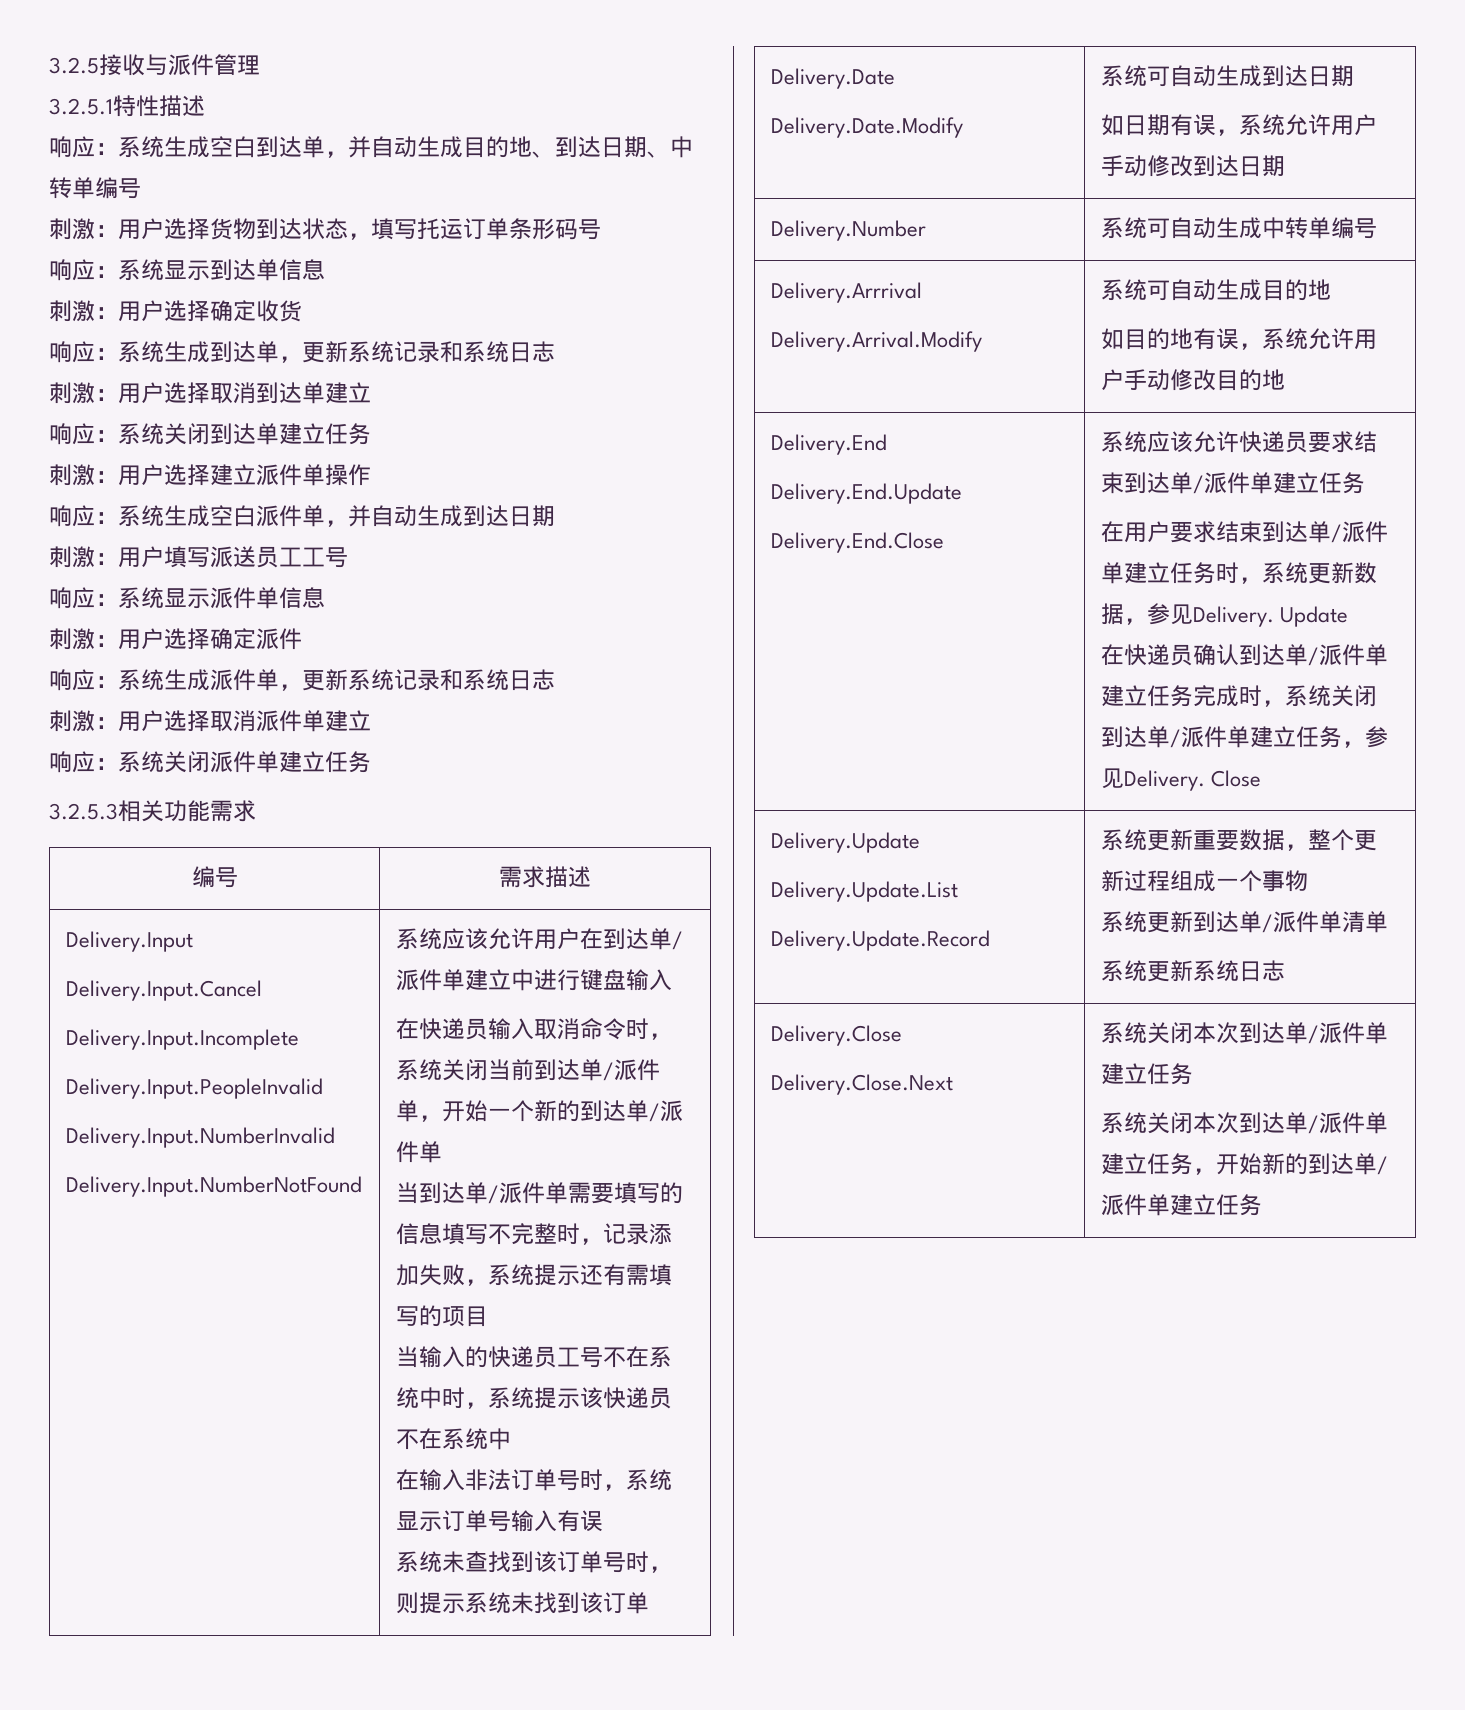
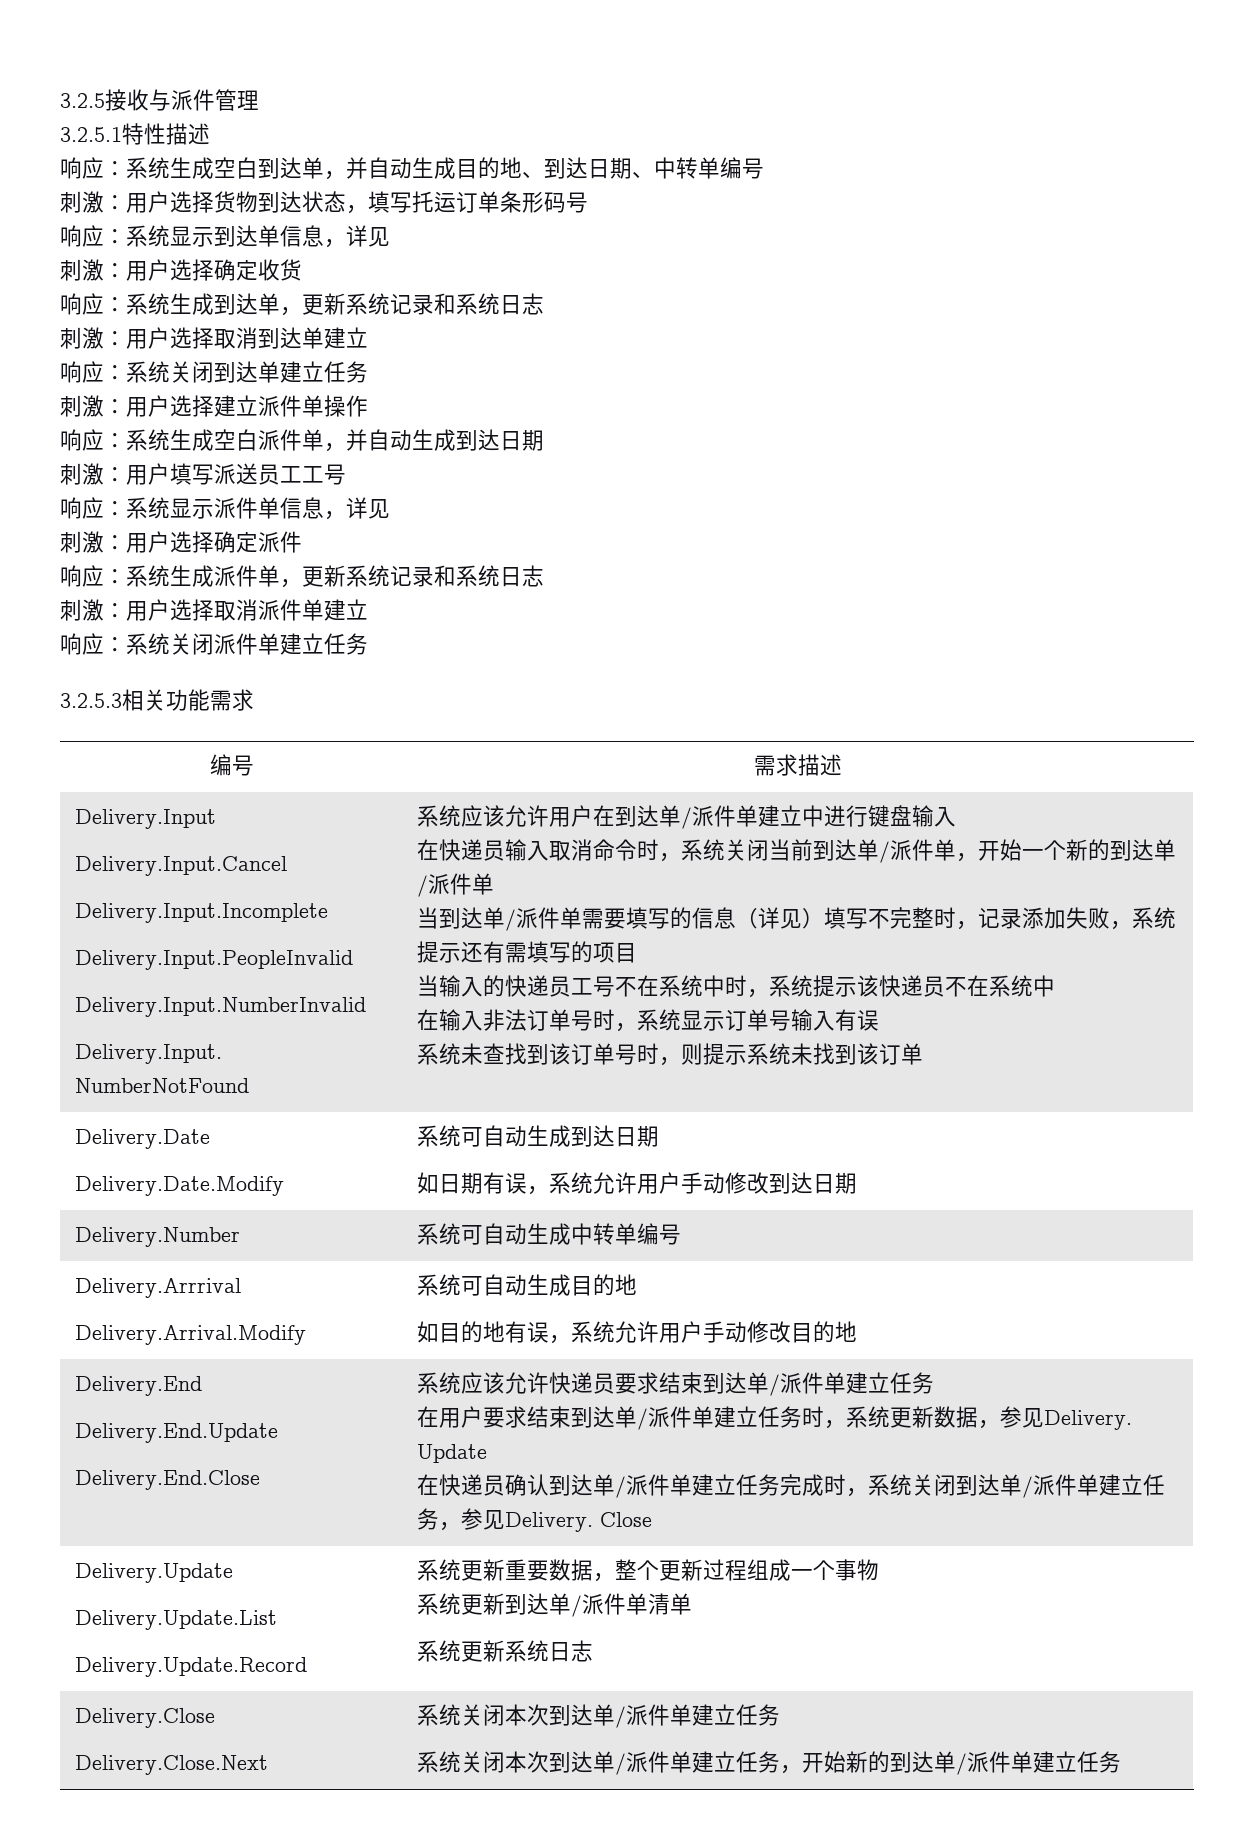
- 响应：系统显示到达单信息
+ 响应：系统显示到达单信息，详见
- 响应：系统显示派件单信息
+ 响应：系统显示派件单信息，详见
- 当到达单/派件单需要填写的信息填写不完整时，记录添加失败，系统提示还有需填写的项目
+ 当到达单/派件单需要填写的信息（详见）填写不完整时，记录添加失败，系统提示还有需填写的项目

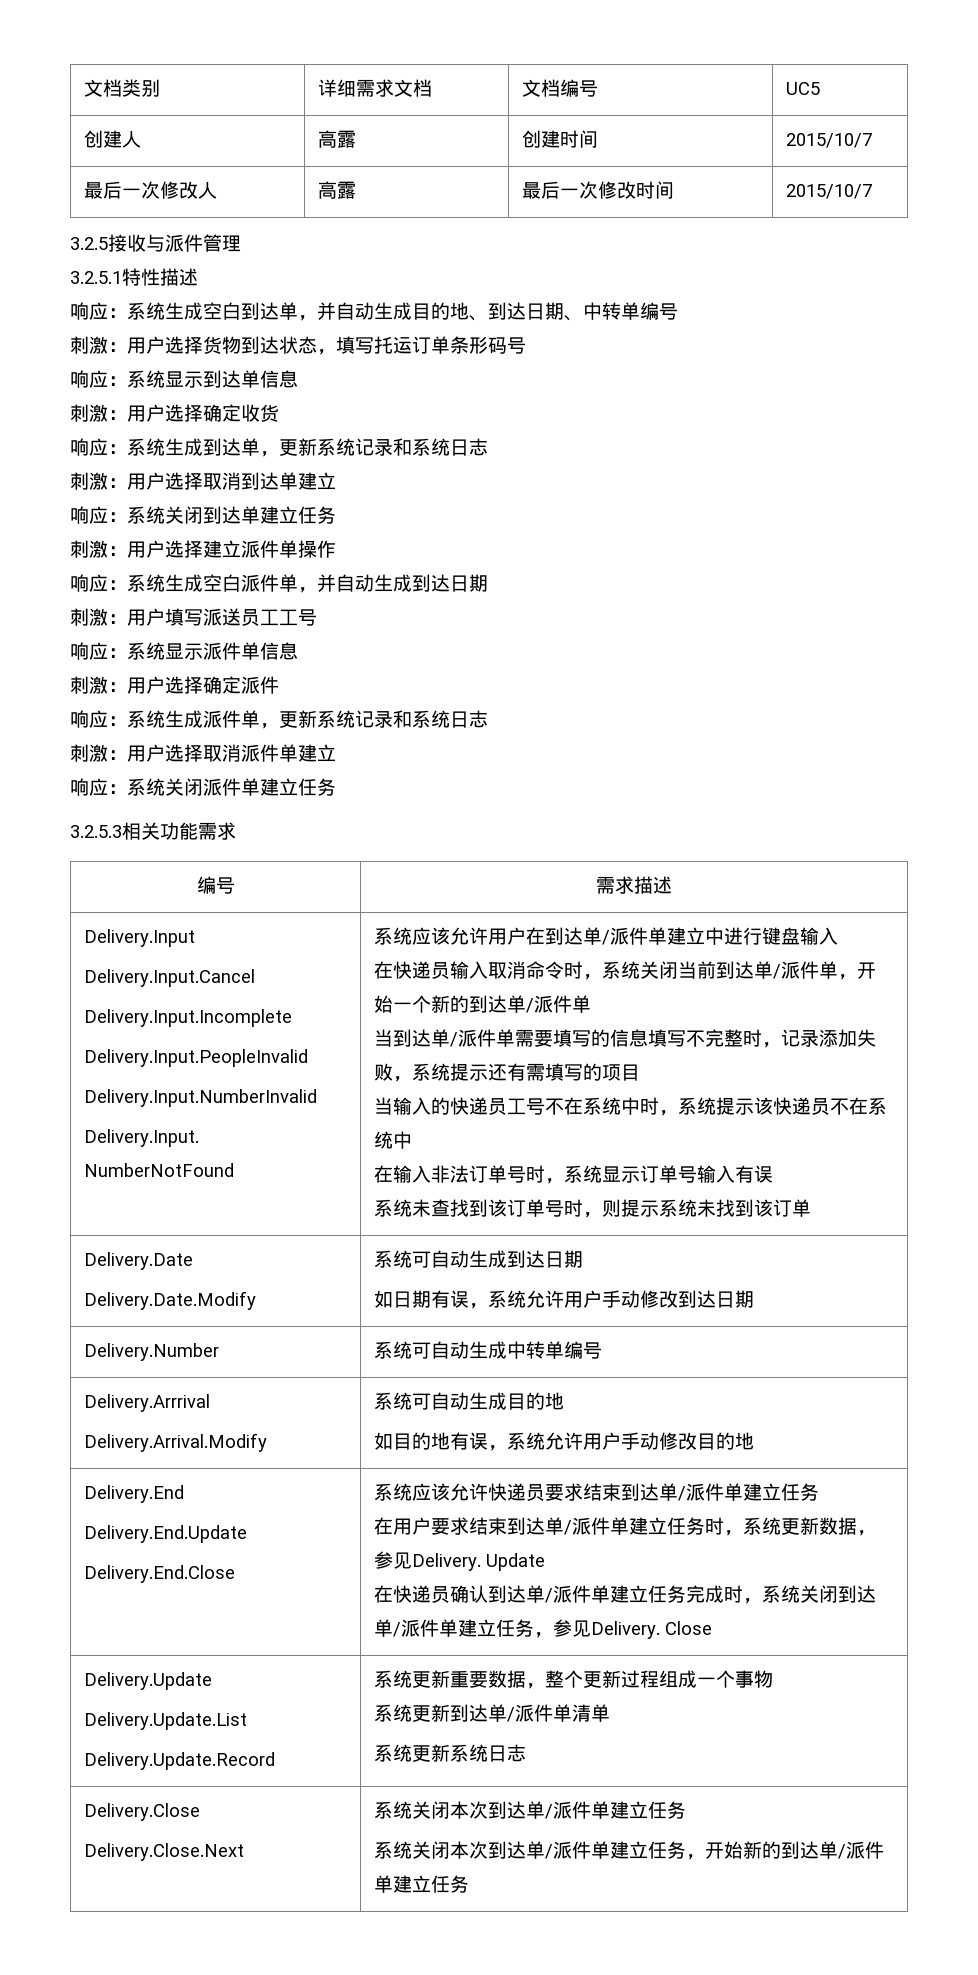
+ 文档类别 | 详细需求文档 | 文档编号 | UC5
+ 创建人 | 高露 | 创建时间 | 2015/10/7
+ 最后一次修改人 | 高露 | 最后一次修改时间 | 2015/10/7
- 响应：系统显示到达单信息，详见
+ 响应：系统显示到达单信息
- 响应：系统显示派件单信息，详见
+ 响应：系统显示派件单信息
- 当到达单/派件单需要填写的信息（详见）填写不完整时，记录添加失败，系统提示还有需填写的项目
+ 当到达单/派件单需要填写的信息填写不完整时，记录添加失败，系统提示还有需填写的项目

